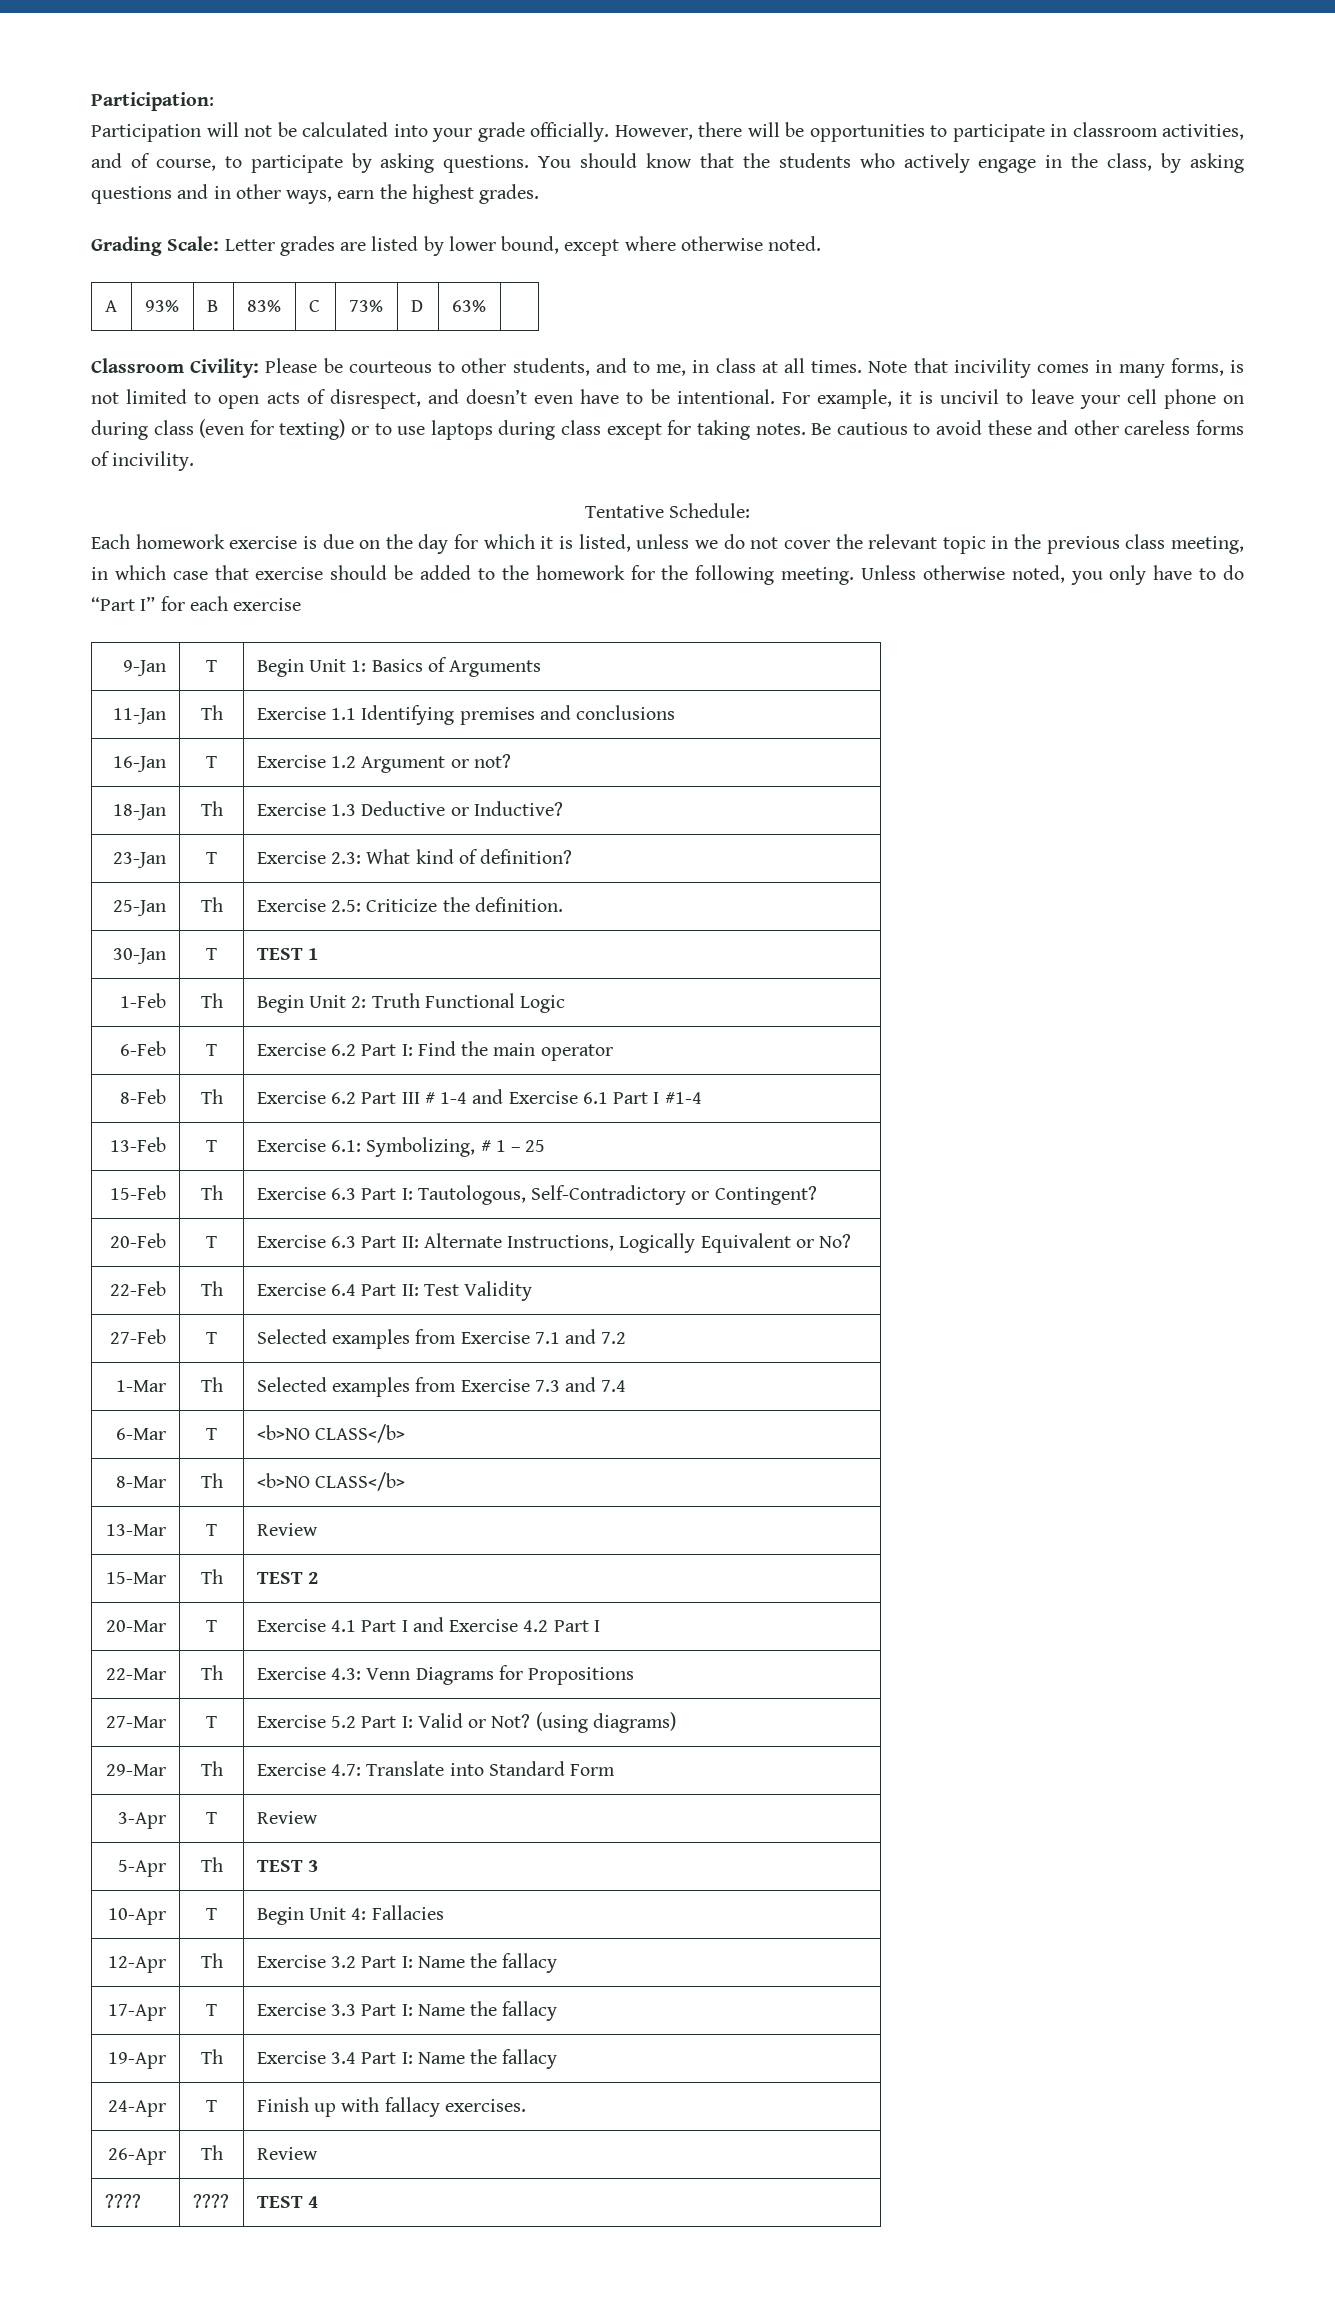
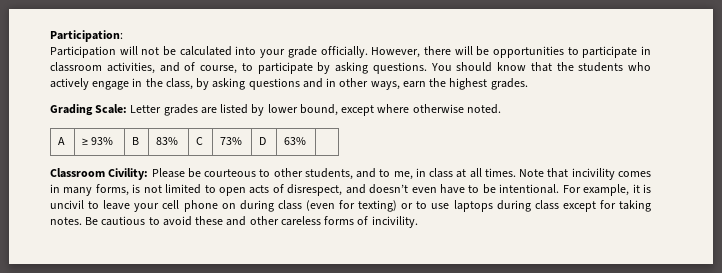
- A | 93% | B | 83% | C | 73% | D | 63% |
+ A | ≥ 93% | B | 83% | C | 73% | D | 63% |
- Tentative Schedule:
- Each homework exercise is due on the day for which it is listed, unless we do not cover the relevant topic in the previous class meeting, in which case that exercise should be added to the homework for the following meeting. Unless otherwise noted, you only have to do “Part I” for each exercise
- 9-Jan | T | Begin Unit 1: Basics of Arguments
- 11-Jan | Th | Exercise 1.1 Identifying premises and conclusions
- 16-Jan | T | Exercise 1.2 Argument or not?
- 18-Jan | Th | Exercise 1.3 Deductive or Inductive?
- 23-Jan | T | Exercise 2.3: What kind of definition?
- 25-Jan | Th | Exercise 2.5: Criticize the definition.
- 30-Jan | T | TEST 1
- 1-Feb | Th | Begin Unit 2: Truth Functional Logic
- 6-Feb | T | Exercise 6.2 Part I: Find the main operator
- 8-Feb | Th | Exercise 6.2 Part III # 1-4 and Exercise 6.1 Part I #1-4
- 13-Feb | T | Exercise 6.1: Symbolizing, # 1 – 25
- 15-Feb | Th | Exercise 6.3 Part I: Tautologous, Self-Contradictory or Contingent?
- 20-Feb | T | Exercise 6.3 Part II: Alternate Instructions, Logically Equivalent or No?
- 22-Feb | Th | Exercise 6.4 Part II: Test Validity
- 27-Feb | T | Selected examples from Exercise 7.1 and 7.2
- 1-Mar | Th | Selected examples from Exercise 7.3 and 7.4
- 6-Mar | T | <b>NO CLASS</b>
- 8-Mar | Th | <b>NO CLASS</b>
- 13-Mar | T | Review
- 15-Mar | Th | TEST 2
- 20-Mar | T | Exercise 4.1 Part I and Exercise 4.2 Part I
- 22-Mar | Th | Exercise 4.3: Venn Diagrams for Propositions
- 27-Mar | T | Exercise 5.2 Part I: Valid or Not? (using diagrams)
- 29-Mar | Th | Exercise 4.7: Translate into Standard Form
- 3-Apr | T | Review
- 5-Apr | Th | TEST 3
- 10-Apr | T | Begin Unit 4: Fallacies
- 12-Apr | Th | Exercise 3.2 Part I: Name the fallacy
- 17-Apr | T | Exercise 3.3 Part I: Name the fallacy
- 19-Apr | Th | Exercise 3.4 Part I: Name the fallacy
- 24-Apr | T | Finish up with fallacy exercises.
- 26-Apr | Th | Review
- ???? | ???? | TEST 4

